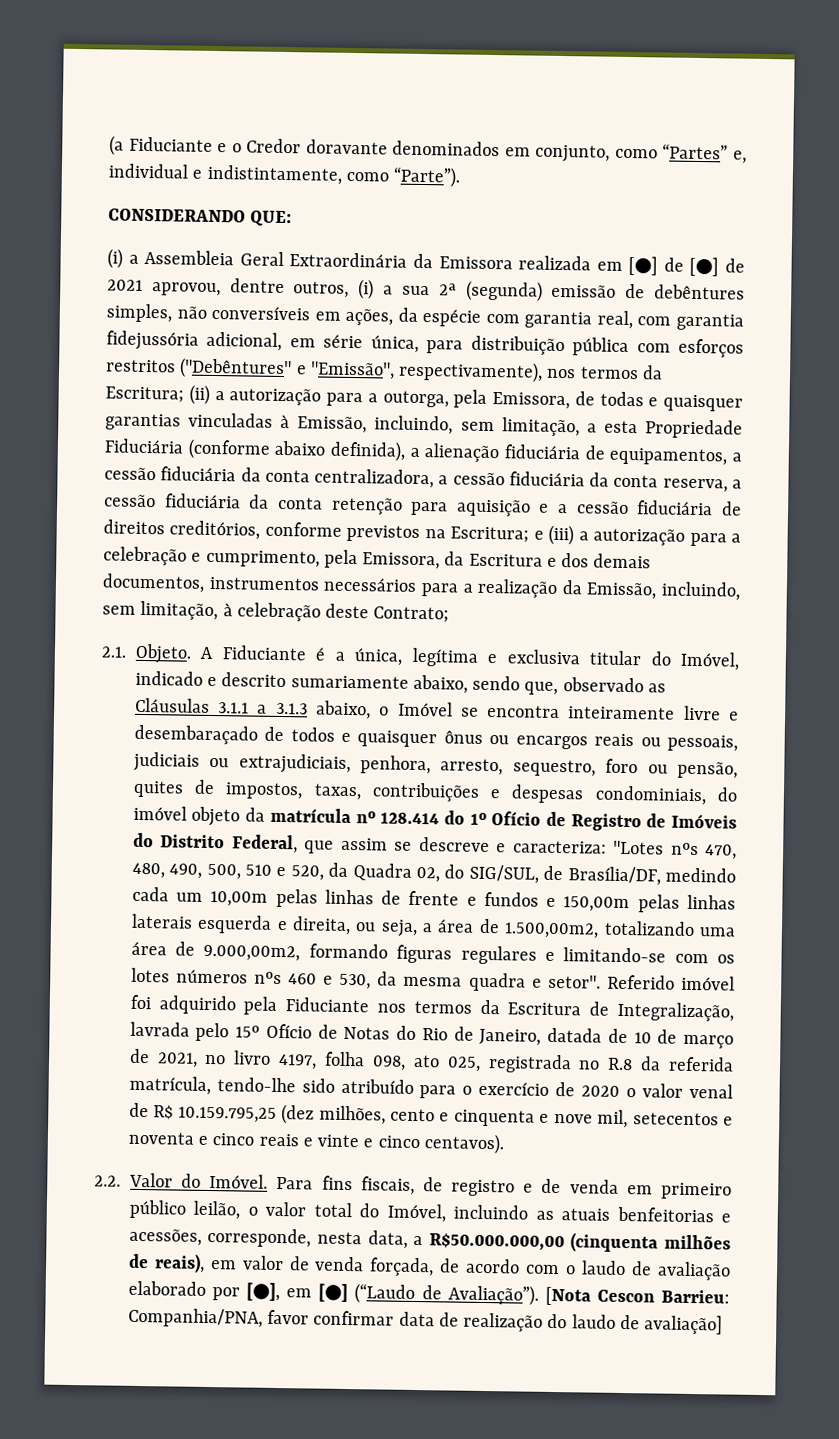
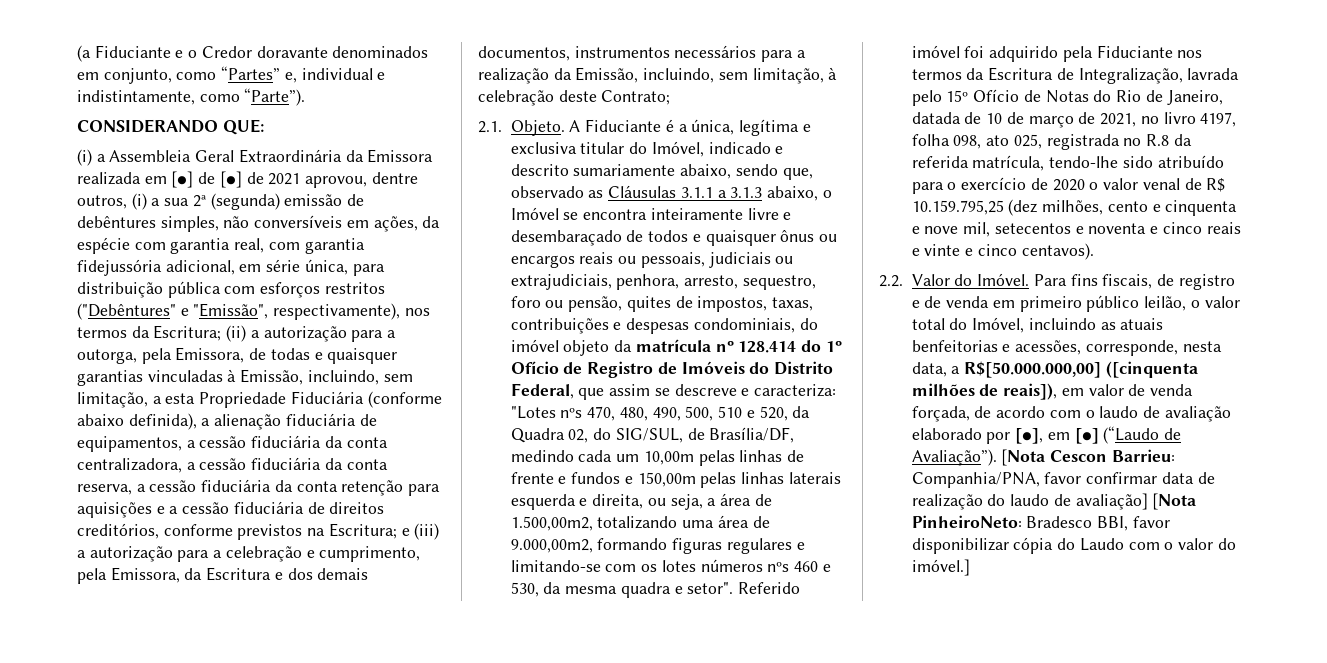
- (ii) a autorização para a outorga, pela Emissora, de todas e quaisquer garantias vinculadas à Emissão, incluindo, sem limitação, a esta Propriedade Fiduciária (conforme abaixo definida), a alienação fiduciária de equipamentos, a cessão fiduciária da conta centralizadora, a cessão fiduciária da conta reserva, a cessão fiduciária da conta retenção para aquisição e a cessão fiduciária de direitos creditórios, conforme previstos na Escritura;
+ (ii) a autorização para a outorga, pela Emissora, de todas e quaisquer garantias vinculadas à Emissão, incluindo, sem limitação, a esta Propriedade Fiduciária (conforme abaixo definida), a alienação fiduciária de equipamentos, a cessão fiduciária da conta centralizadora, a cessão fiduciária da conta reserva, a cessão fiduciária da conta retenção para aquisições e a cessão fiduciária de direitos creditórios, conforme previstos na Escritura;
- Para fins fiscais, de registro e de venda em primeiro público leilão, o valor total do Imóvel, incluindo as atuais benfeitorias e acessões, corresponde, nesta data, a R$50.000.000,00 (cinquenta milhões de reais), em valor de venda forçada, de acordo com o laudo de avaliação elaborado por [●], em [●] (“Laudo de Avaliação”).
+ Para fins fiscais, de registro e de venda em primeiro público leilão, o valor total do Imóvel, incluindo as atuais benfeitorias e acessões, corresponde, nesta data, a R$[50.000.000,00] ([cinquenta milhões de reais]), em valor de venda forçada, de acordo com o laudo de avaliação elaborado por [●], em [●] (“Laudo de Avaliação”).
- [Nota Cescon Barrieu: Companhia/PNA, favor confirmar data de realização do laudo de avaliação]
+ [Nota Cescon Barrieu: Companhia/PNA, favor confirmar data de realização do laudo de avaliação] [Nota PinheiroNeto: Bradesco BBI, favor disponibilizar cópia do Laudo com o valor do imóvel.]

